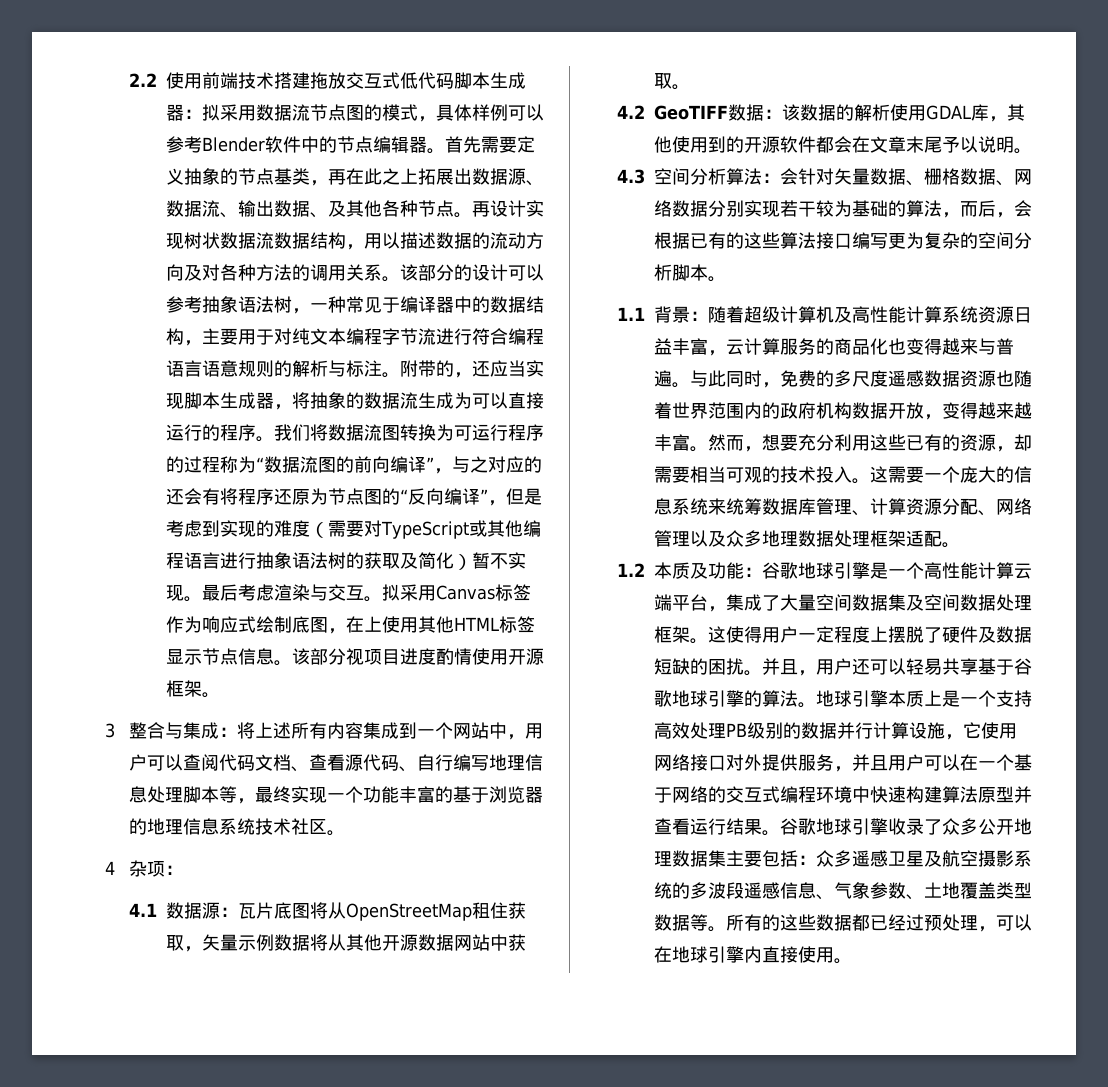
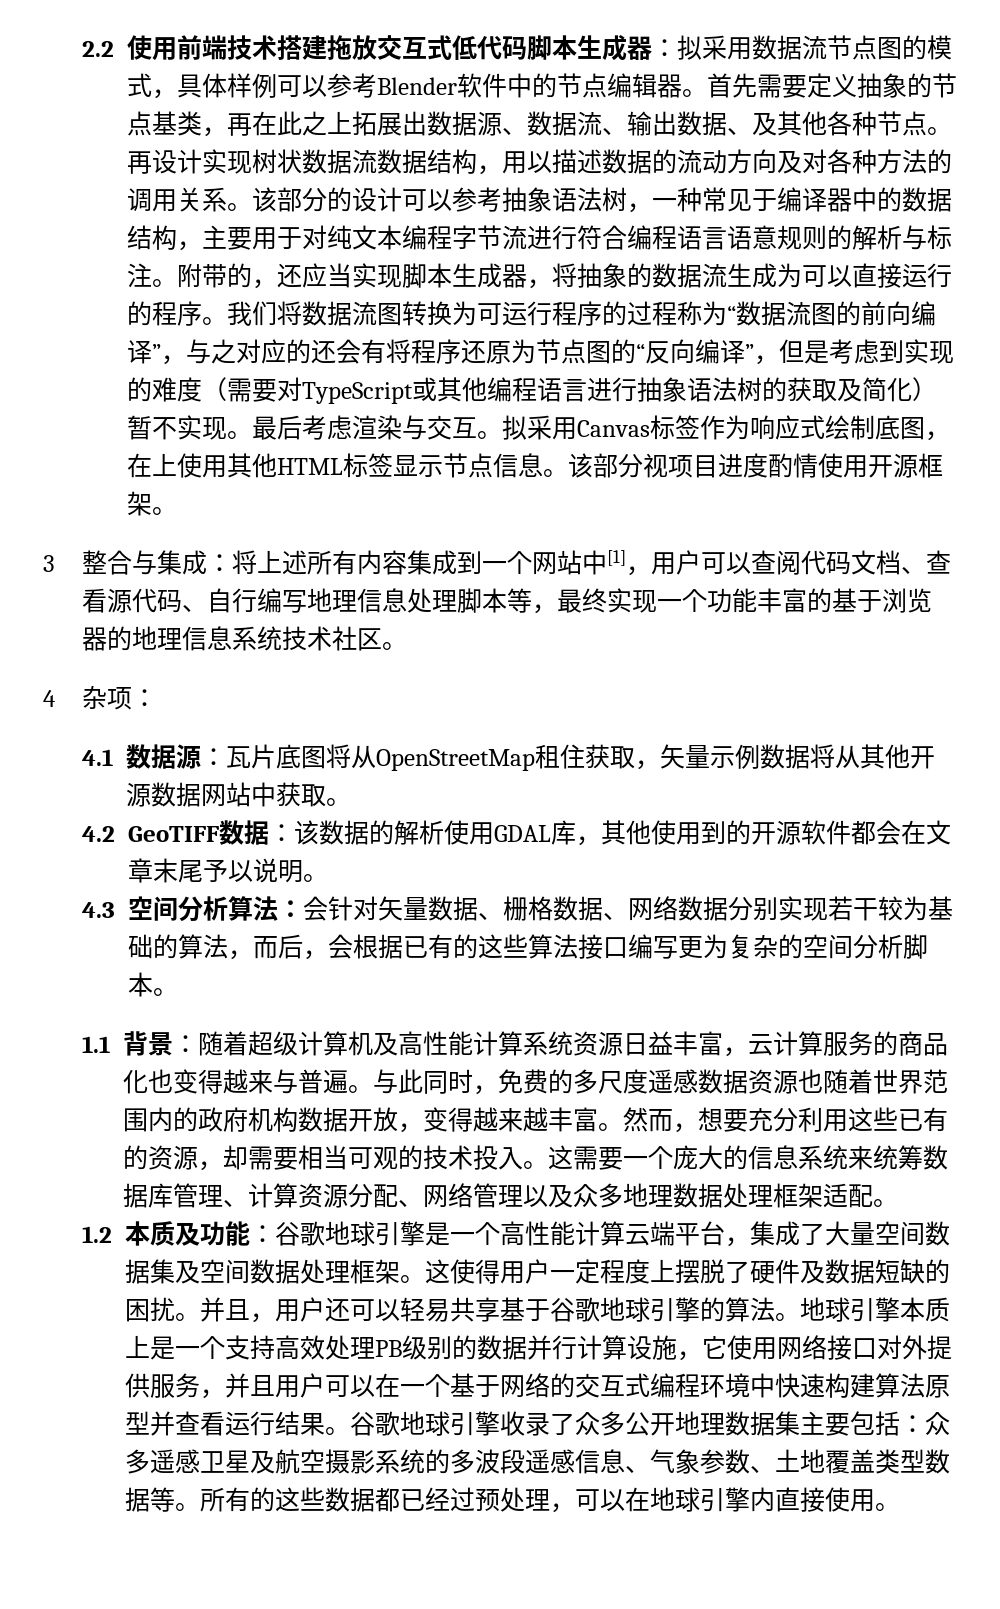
- 3整合与集成：将上述所有内容集成到一个网站中，用户可以查阅代码文档、查看源代码、自行编写地理信息处理脚本等，最终实现一个功能丰富的基于浏览器的地理信息系统技术社区。
+ 3整合与集成：将上述所有内容集成到一个网站中[1]，用户可以查阅代码文档、查看源代码、自行编写地理信息处理脚本等，最终实现一个功能丰富的基于浏览器的地理信息系统技术社区。

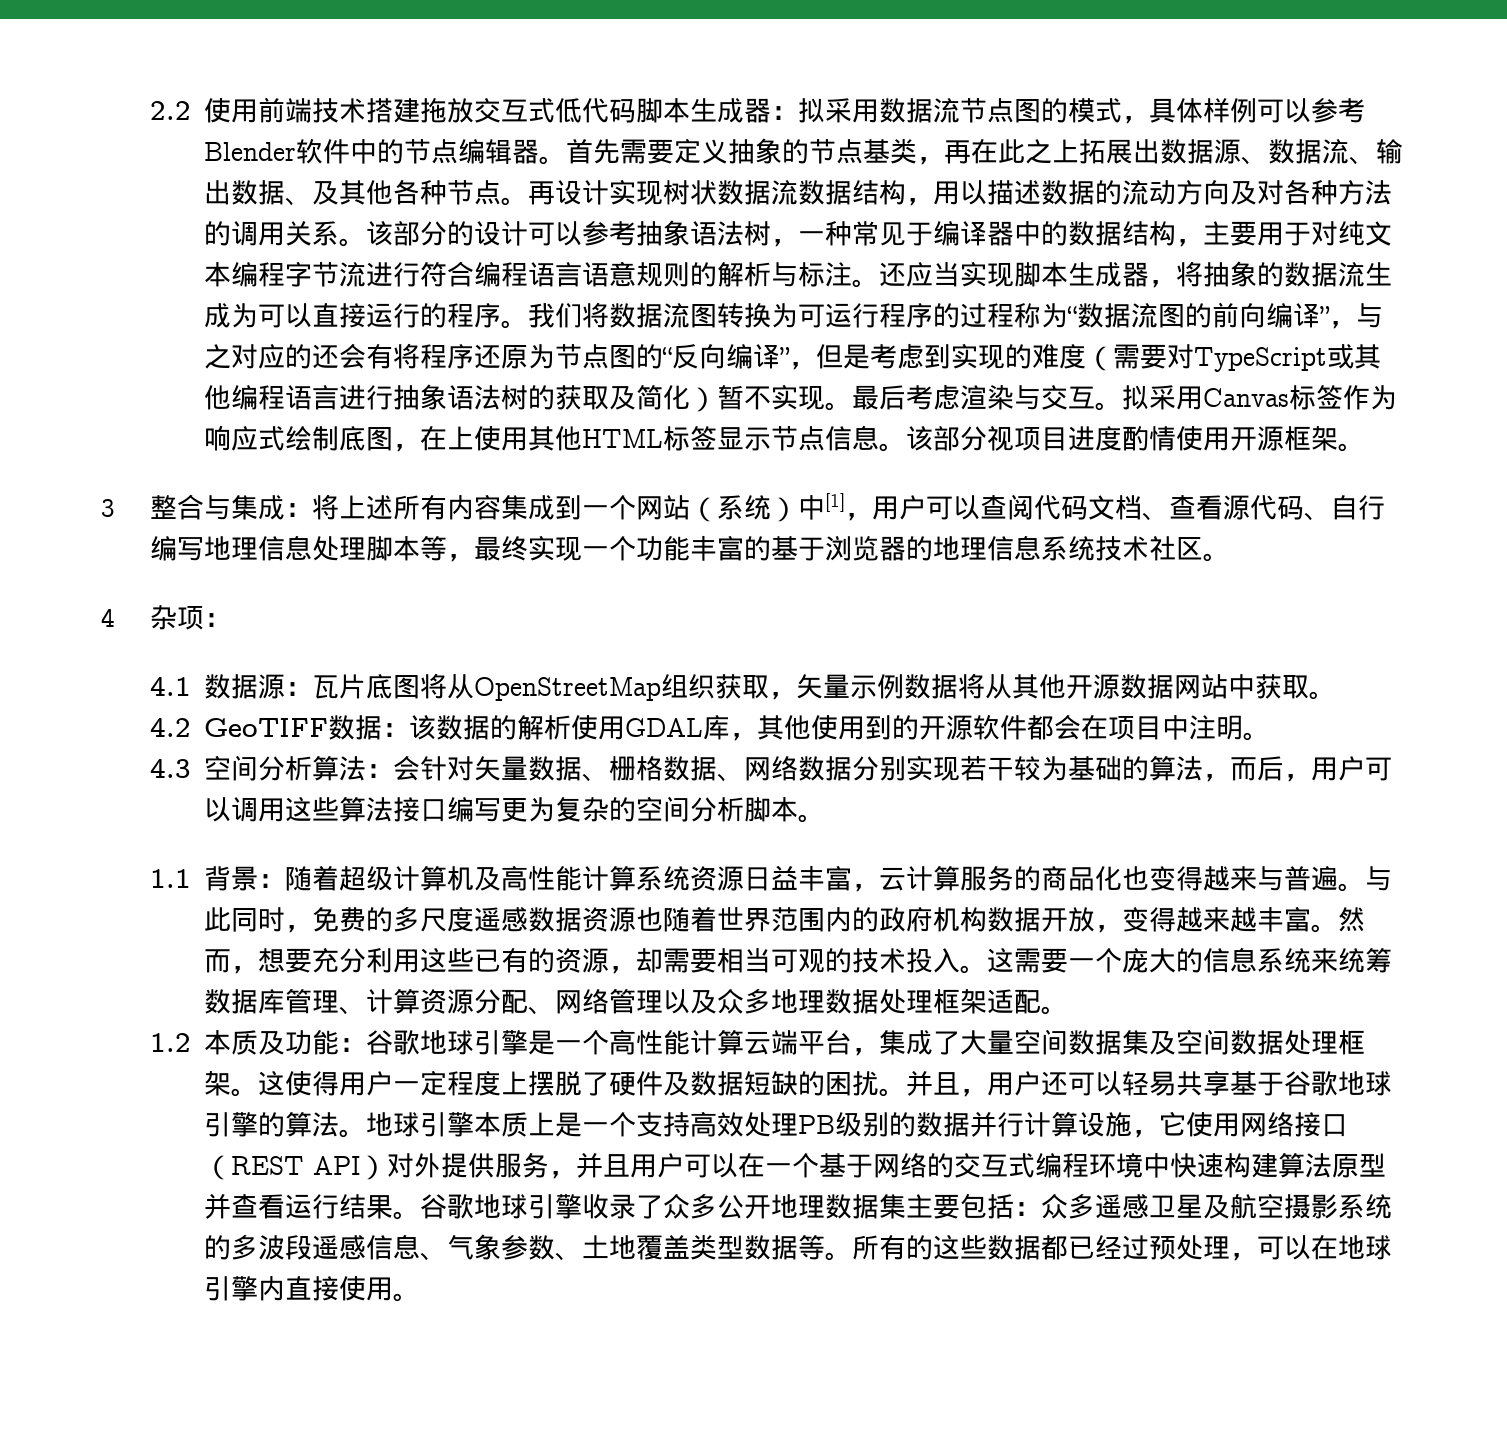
- 附带的，还应当实现脚本生成器，将抽象的数据流生成为可以直接运行的程序。
+ 还应当实现脚本生成器，将抽象的数据流生成为可以直接运行的程序。
- 3整合与集成：将上述所有内容集成到一个网站中[1]，用户可以查阅代码文档、查看源代码、自行编写地理信息处理脚本等，最终实现一个功能丰富的基于浏览器的地理信息系统技术社区。
+ 3整合与集成：将上述所有内容集成到一个网站（系统）中[1]，用户可以查阅代码文档、查看源代码、自行编写地理信息处理脚本等，最终实现一个功能丰富的基于浏览器的地理信息系统技术社区。
- 4.1数据源：瓦片底图将从OpenStreetMap租住获取，矢量示例数据将从其他开源数据网站中获取。
+ 4.1数据源：瓦片底图将从OpenStreetMap组织获取，矢量示例数据将从其他开源数据网站中获取。
- 4.2 GeoTIFF数据：该数据的解析使用GDAL库，其他使用到的开源软件都会在文章末尾予以说明。
+ 4.2 GeoTIFF数据：该数据的解析使用GDAL库，其他使用到的开源软件都会在项目中注明。
- 4.3空间分析算法：会针对矢量数据、栅格数据、网络数据分别实现若干较为基础的算法，而后，会根据已有的这些算法接口编写更为复杂的空间分析脚本。
+ 4.3空间分析算法：会针对矢量数据、栅格数据、网络数据分别实现若干较为基础的算法，而后，用户可以调用这些算法接口编写更为复杂的空间分析脚本。
- 地球引擎本质上是一个支持高效处理PB级别的数据并行计算设施，它使用网络接口对外提供服务，并且用户可以在一个基于网络的交互式编程环境中快速构建算法原型并查看运行结果。
+ 地球引擎本质上是一个支持高效处理PB级别的数据并行计算设施，它使用网络接口（REST API）对外提供服务，并且用户可以在一个基于网络的交互式编程环境中快速构建算法原型并查看运行结果。

